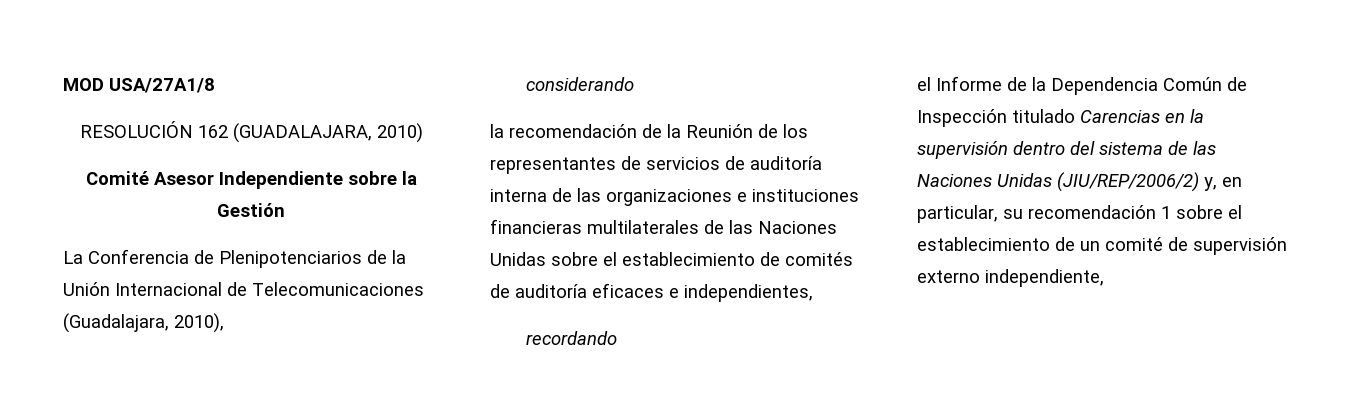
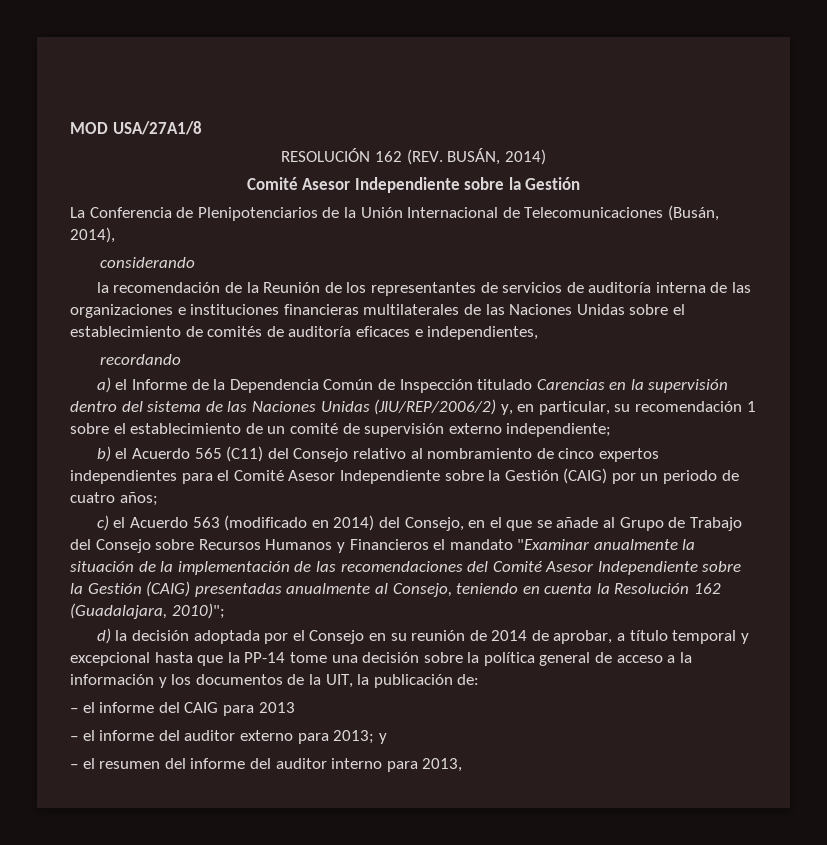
- RESOLUCIÓN 162 (GUADALAJARA, 2010)
+ RESOLUCIÓN 162 (REV. BUSÁN, 2014)
- La Conferencia de Plenipotenciarios de la Unión Internacional de Telecomunicaciones (Guadalajara, 2010),
+ La Conferencia de Plenipotenciarios de la Unión Internacional de Telecomunicaciones (Busán, 2014),
- el Informe de la Dependencia Común de Inspección titulado Carencias en la supervisión dentro del sistema de las Naciones Unidas (JIU/REP/2006/2) y, en particular, su recomendación 1 sobre el establecimiento de un comité de supervisión externo independiente,
+ a) el Informe de la Dependencia Común de Inspección titulado Carencias en la supervisión dentro del sistema de las Naciones Unidas (JIU/REP/2006/2) y, en particular, su recomendación 1 sobre el establecimiento de un comité de supervisión externo independiente;
+ b) el Acuerdo 565 (C11) del Consejo relativo al nombramiento de cinco expertos independientes para el Comité Asesor Independiente sobre la Gestión (CAIG) por un periodo de cuatro años;
+ c) el Acuerdo 563 (modificado en 2014) del Consejo, en el que se añade al Grupo de Trabajo del Consejo sobre Recursos Humanos y Financieros el mandato "Examinar anualmente la situación de la implementación de las recomendaciones del Comité Asesor Independiente sobre la Gestión (CAIG) presentadas anualmente al Consejo, teniendo en cuenta la Resolución 162 (Guadalajara, 2010)";
+ d) la decisión adoptada por el Consejo en su reunión de 2014 de aprobar, a título temporal y excepcional hasta que la PP-14 tome una decisión sobre la política general de acceso a la información y los documentos de la UIT, la publicación de:
+ – el informe del CAIG para 2013
+ – el informe del auditor externo para 2013; y
+ – el resumen del informe del auditor interno para 2013,

